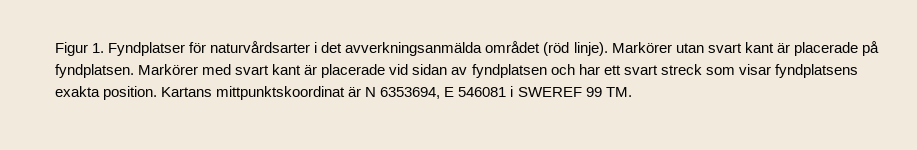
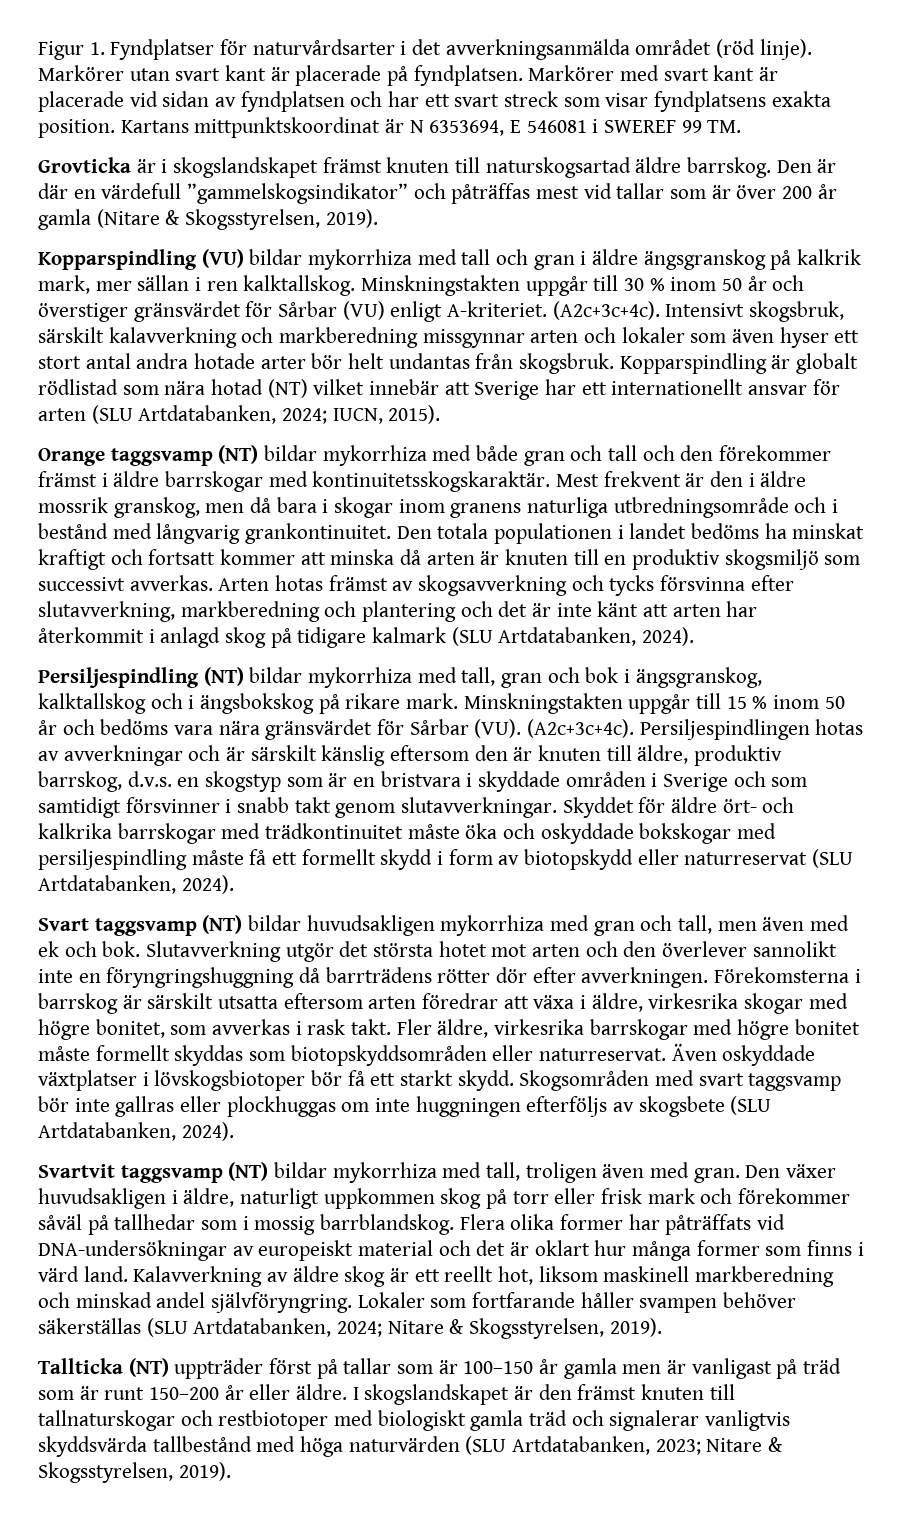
+ Grovticka är i skogslandskapet främst knuten till naturskogsartad äldre barrskog. Den är där en värdefull ”gammelskogsindikator” och påträffas mest vid tallar som är över 200 år gamla (Nitare & Skogsstyrelsen, 2019).
+ Kopparspindling (VU) bildar mykorrhiza med tall och gran i äldre ängsgranskog på kalkrik mark, mer sällan i ren kalktallskog. Minskningstakten uppgår till 30 % inom 50 år och överstiger gränsvärdet för Sårbar (VU) enligt A-kriteriet. (A2c+3c+4c). Intensivt skogsbruk, särskilt kalavverkning och markberedning missgynnar arten och lokaler som även hyser ett stort antal andra hotade arter bör helt undantas från skogsbruk. Kopparspindling är globalt rödlistad som nära hotad (NT) vilket innebär att Sverige har ett internationellt ansvar för arten (SLU Artdatabanken, 2024; IUCN, 2015).
+ Orange taggsvamp (NT) bildar mykorrhiza med både gran och tall och den förekommer främst i äldre barrskogar med kontinuitetsskogskaraktär. Mest frekvent är den i äldre mossrik granskog, men då bara i skogar inom granens naturliga utbredningsområde och i bestånd med långvarig grankontinuitet. Den totala populationen i landet bedöms ha minskat kraftigt och fortsatt kommer att minska då arten är knuten till en produktiv skogsmiljö som successivt avverkas. Arten hotas främst av skogsavverkning och tycks försvinna efter slutavverkning, markberedning och plantering och det är inte känt att arten har återkommit i anlagd skog på tidigare kalmark (SLU Artdatabanken, 2024).
+ Persiljespindling (NT) bildar mykorrhiza med tall, gran och bok i ängsgranskog, kalktallskog och i ängsbokskog på rikare mark. Minskningstakten uppgår till 15 % inom 50 år och bedöms vara nära gränsvärdet för Sårbar (VU). (A2c+3c+4c). Persiljespindlingen hotas av avverkningar och är särskilt känslig eftersom den är knuten till äldre, produktiv barrskog, d.v.s. en skogstyp som är en bristvara i skyddade områden i Sverige och som samtidigt försvinner i snabb takt genom slutavverkningar. Skyddet för äldre ört- och kalkrika barrskogar med trädkontinuitet måste öka och oskyddade bokskogar med persiljespindling måste få ett formellt skydd i form av biotopskydd eller naturreservat (SLU Artdatabanken, 2024).
+ Svart taggsvamp (NT) bildar huvudsakligen mykorrhiza med gran och tall, men även med ek och bok. Slutavverkning utgör det största hotet mot arten och den överlever sannolikt inte en föryngringshuggning då barrträdens rötter dör efter avverkningen. Förekomsterna i barrskog är särskilt utsatta eftersom arten föredrar att växa i äldre, virkesrika skogar med högre bonitet, som avverkas i rask takt. Fler äldre, virkesrika barrskogar med högre bonitet måste formellt skyddas som biotopskyddsområden eller naturreservat. Även oskyddade växtplatser i lövskogsbiotoper bör få ett starkt skydd. Skogsområden med svart taggsvamp bör inte gallras eller plockhuggas om inte huggningen efterföljs av skogsbete (SLU Artdatabanken, 2024).
+ Svartvit taggsvamp (NT) bildar mykorrhiza med tall, troligen även med gran. Den växer huvudsakligen i äldre, naturligt uppkommen skog på torr eller frisk mark och förekommer såväl på tallhedar som i mossig barrblandskog. Flera olika former har påträffats vid DNA-undersökningar av europeiskt material och det är oklart hur många former som finns i värd land. Kalavverkning av äldre skog är ett reellt hot, liksom maskinell markberedning och minskad andel självföryngring. Lokaler som fortfarande håller svampen behöver säkerställas (SLU Artdatabanken, 2024; Nitare & Skogsstyrelsen, 2019).
+ Tallticka (NT) uppträder först på tallar som är 100–150 år gamla men är vanligast på träd som är runt 150–200 år eller äldre. I skogslandskapet är den främst knuten till tallnaturskogar och restbiotoper med biologiskt gamla träd och signalerar vanligtvis skyddsvärda tallbestånd med höga naturvärden (SLU Artdatabanken, 2023; Nitare & Skogsstyrelsen, 2019).

